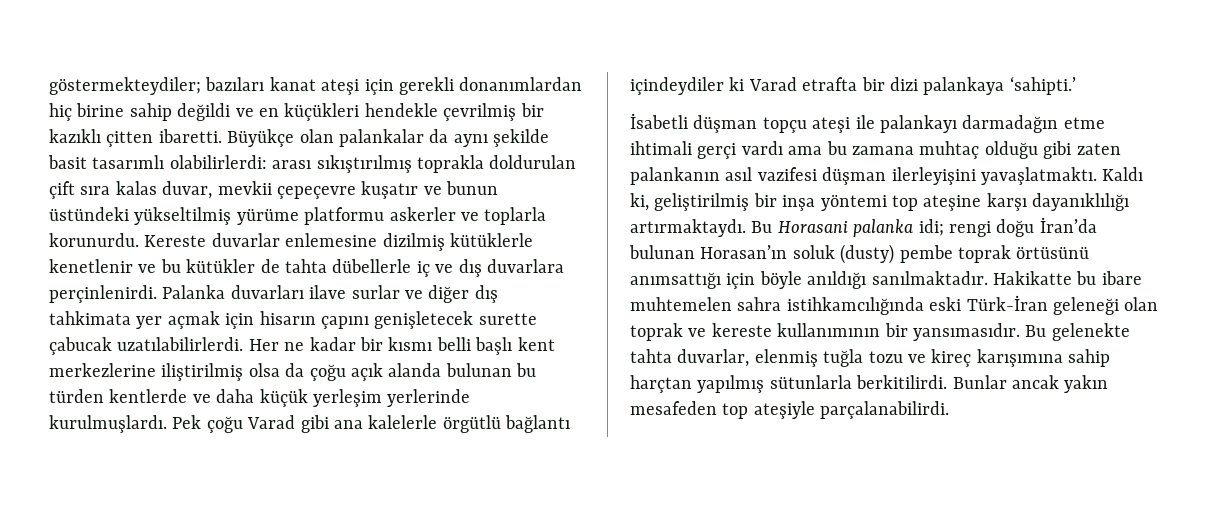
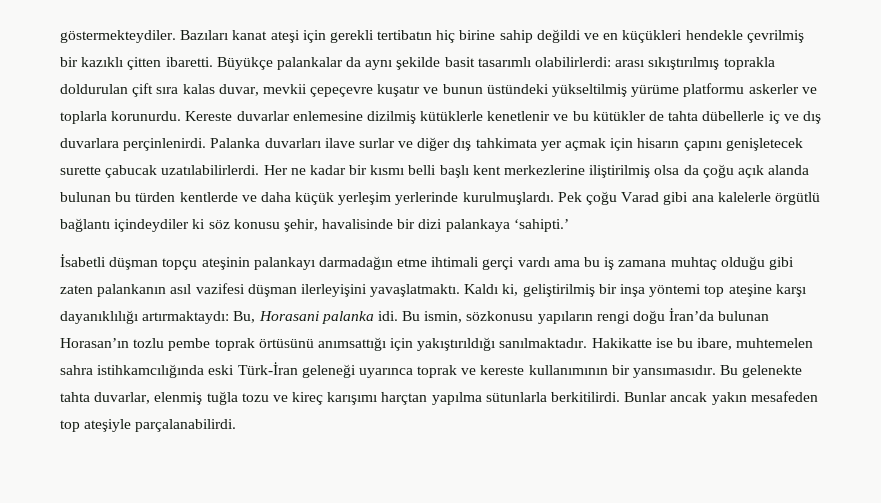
- göstermekteydiler; bazıları kanat ateşi için gerekli donanımlardan hiç birine sahip değildi ve en küçükleri hendekle çevrilmiş bir kazıklı çitten ibaretti.
+ göstermekteydiler. Bazıları kanat ateşi için gerekli tertibatın hiç birine sahip değildi ve en küçükleri hendekle çevrilmiş bir kazıklı çitten ibaretti.
- Büyükçe olan palankalar da aynı şekilde basit tasarımlı olabilirlerdi: arası sıkıştırılmış toprakla doldurulan çift sıra kalas duvar, mevkii çepeçevre kuşatır ve bunun üstündeki yükseltilmiş yürüme platformu askerler ve toplarla korunurdu.
+ Büyükçe palankalar da aynı şekilde basit tasarımlı olabilirlerdi: arası sıkıştırılmış toprakla doldurulan çift sıra kalas duvar, mevkii çepeçevre kuşatır ve bunun üstündeki yükseltilmiş yürüme platformu askerler ve toplarla korunurdu.
- Pek çoğu Varad gibi ana kalelerle örgütlü bağlantı içindeydiler ki Varad etrafta bir dizi palankaya ‘sahipti.’
+ Pek çoğu Varad gibi ana kalelerle örgütlü bağlantı içindeydiler ki söz konusu şehir, havalisinde bir dizi palankaya ‘sahipti.’
- İsabetli düşman topçu ateşi ile palankayı darmadağın etme ihtimali gerçi vardı ama bu zamana muhtaç olduğu gibi zaten palankanın asıl vazifesi düşman ilerleyişini yavaşlatmaktı.
+ İsabetli düşman topçu ateşinin palankayı darmadağın etme ihtimali gerçi vardı ama bu iş zamana muhtaç olduğu gibi zaten palankanın asıl vazifesi düşman ilerleyişini yavaşlatmaktı.
- Kaldı ki, geliştirilmiş bir inşa yöntemi top ateşine karşı dayanıklılığı artırmaktaydı. Bu Horasani palanka idi; rengi doğu İran’da bulunan Horasan’ın soluk (dusty) pembe toprak örtüsünü anımsattığı için böyle anıldığı sanılmaktadır. Hakikatte bu ibare muhtemelen sahra istihkamcılığında eski Türk-İran geleneği olan toprak ve kereste kullanımının bir yansımasıdır.
+ Kaldı ki, geliştirilmiş bir inşa yöntemi top ateşine karşı dayanıklılığı artırmaktaydı: Bu, Horasani palanka idi. Bu ismin, sözkonusu yapıların rengi doğu İran’da bulunan Horasan’ın tozlu pembe toprak örtüsünü anımsattığı için yakıştırıldığı sanılmaktadır. Hakikatte ise bu ibare, muhtemelen sahra istihkamcılığında eski Türk-İran geleneği uyarınca toprak ve kereste kullanımının bir yansımasıdır.
- Bu gelenekte tahta duvarlar, elenmiş tuğla tozu ve kireç karışımına sahip harçtan yapılmış sütunlarla berkitilirdi.
+ Bu gelenekte tahta duvarlar, elenmiş tuğla tozu ve kireç karışımı harçtan yapılma sütunlarla berkitilirdi.

